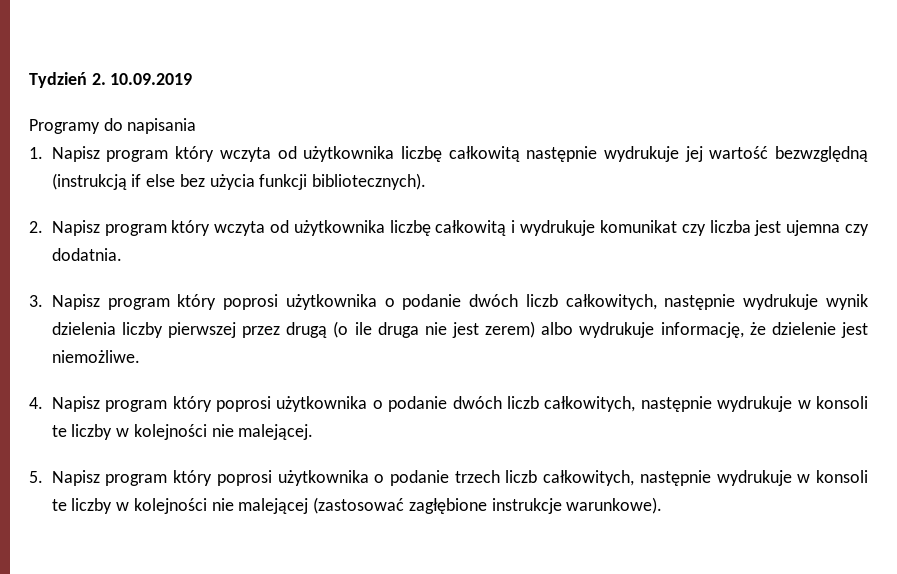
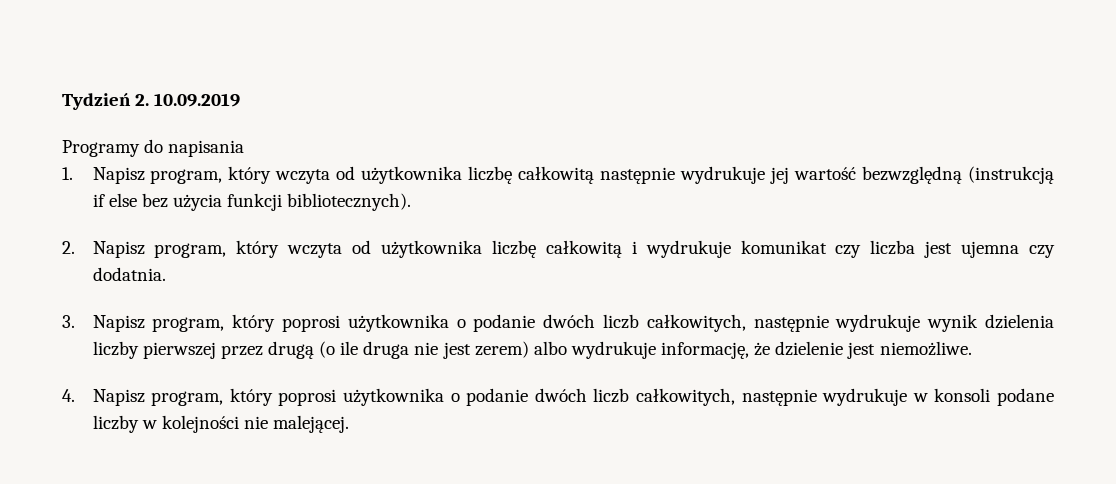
- 1. Napisz program który wczyta od użytkownika liczbę całkowitą następnie wydrukuje jej wartość bezwzględną (instrukcją if else bez użycia funkcji bibliotecznych).
+ 1. Napisz program, który wczyta od użytkownika liczbę całkowitą następnie wydrukuje jej wartość bezwzględną (instrukcją if else bez użycia funkcji bibliotecznych).
- 2. Napisz program który wczyta od użytkownika liczbę całkowitą i wydrukuje komunikat czy liczba jest ujemna czy dodatnia.
+ 2. Napisz program, który wczyta od użytkownika liczbę całkowitą i wydrukuje komunikat czy liczba jest ujemna czy dodatnia.
- 3. Napisz program który poprosi użytkownika o podanie dwóch liczb całkowitych, następnie wydrukuje wynik dzielenia liczby pierwszej przez drugą (o ile druga nie jest zerem) albo wydrukuje informację, że dzielenie jest niemożliwe.
+ 3. Napisz program, który poprosi użytkownika o podanie dwóch liczb całkowitych, następnie wydrukuje wynik dzielenia liczby pierwszej przez drugą (o ile druga nie jest zerem) albo wydrukuje informację, że dzielenie jest niemożliwe.
- 4. Napisz program który poprosi użytkownika o podanie dwóch liczb całkowitych, następnie wydrukuje w konsoli te liczby w kolejności nie malejącej.
+ 4. Napisz program, który poprosi użytkownika o podanie dwóch liczb całkowitych, następnie wydrukuje w konsoli podane liczby w kolejności nie malejącej.
- 5. Napisz program który poprosi użytkownika o podanie trzech liczb całkowitych, następnie wydrukuje w konsoli te liczby w kolejności nie malejącej (zastosować zagłębione instrukcje warunkowe).

